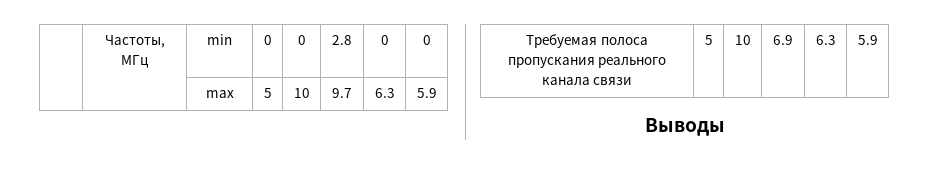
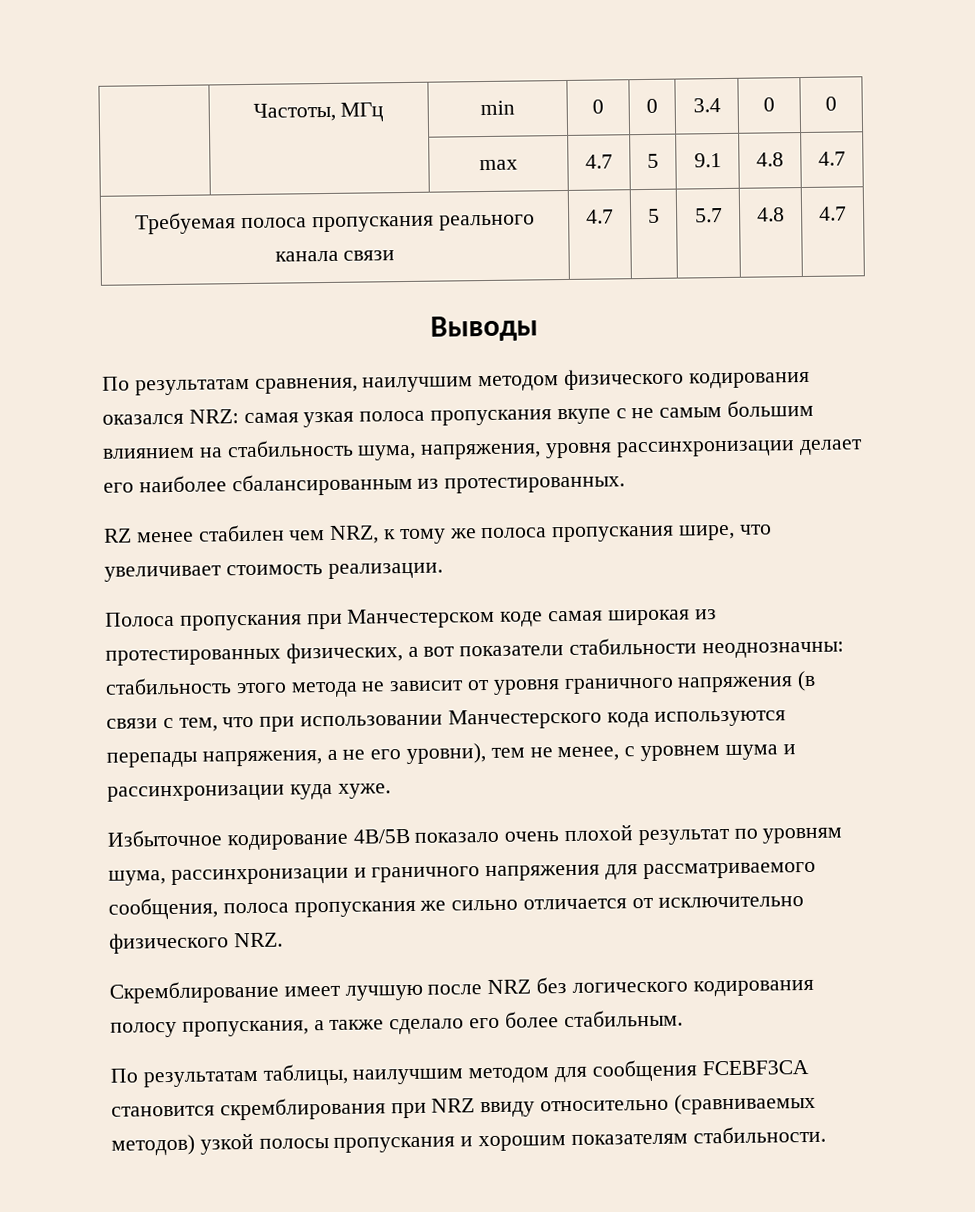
- | Частоты, МГц | min | 0 | 0 | 2.8 | 0 | 0
+ | Частоты, МГц | min | 0 | 0 | 3.4 | 0 | 0
- | | max | 5 | 10 | 9.7 | 6.3 | 5.9
+ | | max | 4.7 | 5 | 9.1 | 4.8 | 4.7
- Требуемая полоса пропускания реального канала связи | 5 | 10 | 6.9 | 6.3 | 5.9
+ Требуемая полоса пропускания реального канала связи | 4.7 | 5 | 5.7 | 4.8 | 4.7
  Выводы
+ По результатам сравнения, наилучшим методом физического кодирования оказался NRZ: самая узкая полоса пропускания вкупе с не самым большим влиянием на стабильность шума, напряжения, уровня рассинхронизации делает его наиболее сбалансированным из протестированных.
+ RZ менее стабилен чем NRZ, к тому же полоса пропускания шире, что увеличивает стоимость реализации.
+ Полоса пропускания при Манчестерском коде самая широкая из протестированных физических, а вот показатели стабильности неоднозначны: стабильность этого метода не зависит от уровня граничного напряжения (в связи с тем, что при использовании Манчестерского кода используются перепады напряжения, а не его уровни), тем не менее, с уровнем шума и рассинхронизации куда хуже.
+ Избыточное кодирование 4B/5B показало очень плохой результат по уровням шума, рассинхронизации и граничного напряжения для рассматриваемого сообщения, полоса пропускания же сильно отличается от исключительно физического NRZ.
+ Скремблирование имеет лучшую после NRZ без логического кодирования полосу пропускания, а также сделало его более стабильным.
+ По результатам таблицы, наилучшим методом для сообщения FCEBF3CA становится скремблирования при NRZ ввиду относительно (сравниваемых методов) узкой полосы пропускания и хорошим показателям стабильности.

